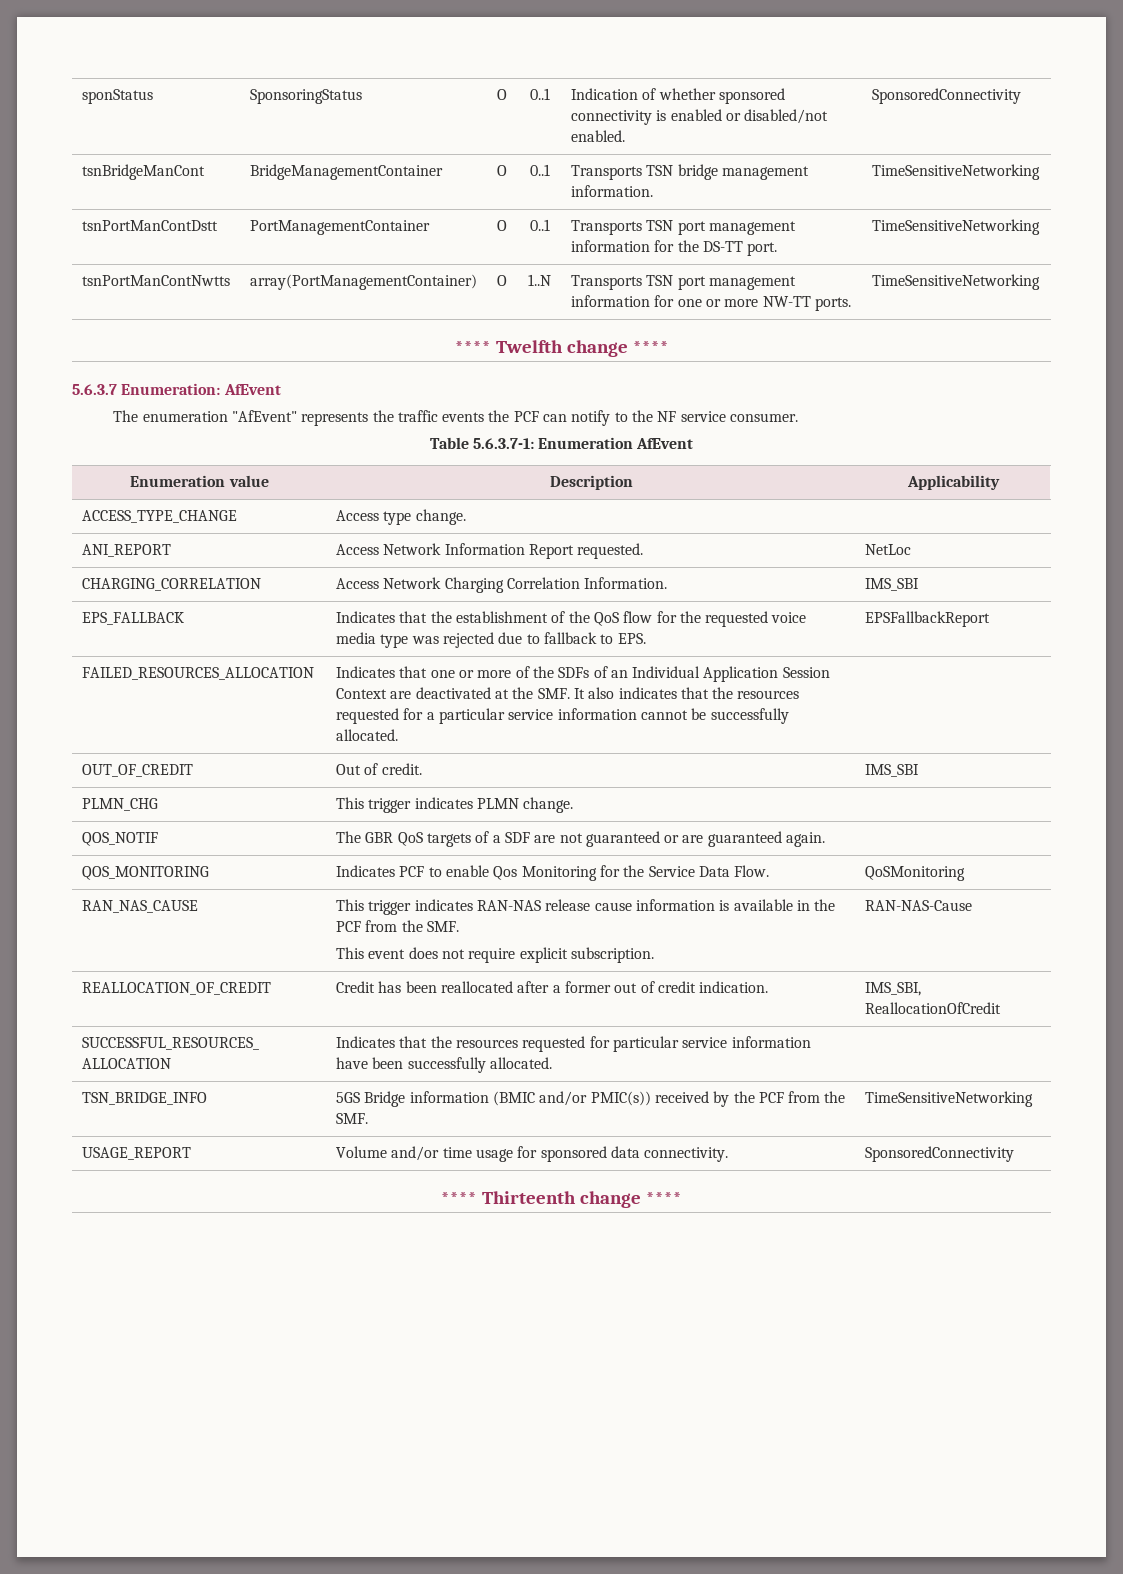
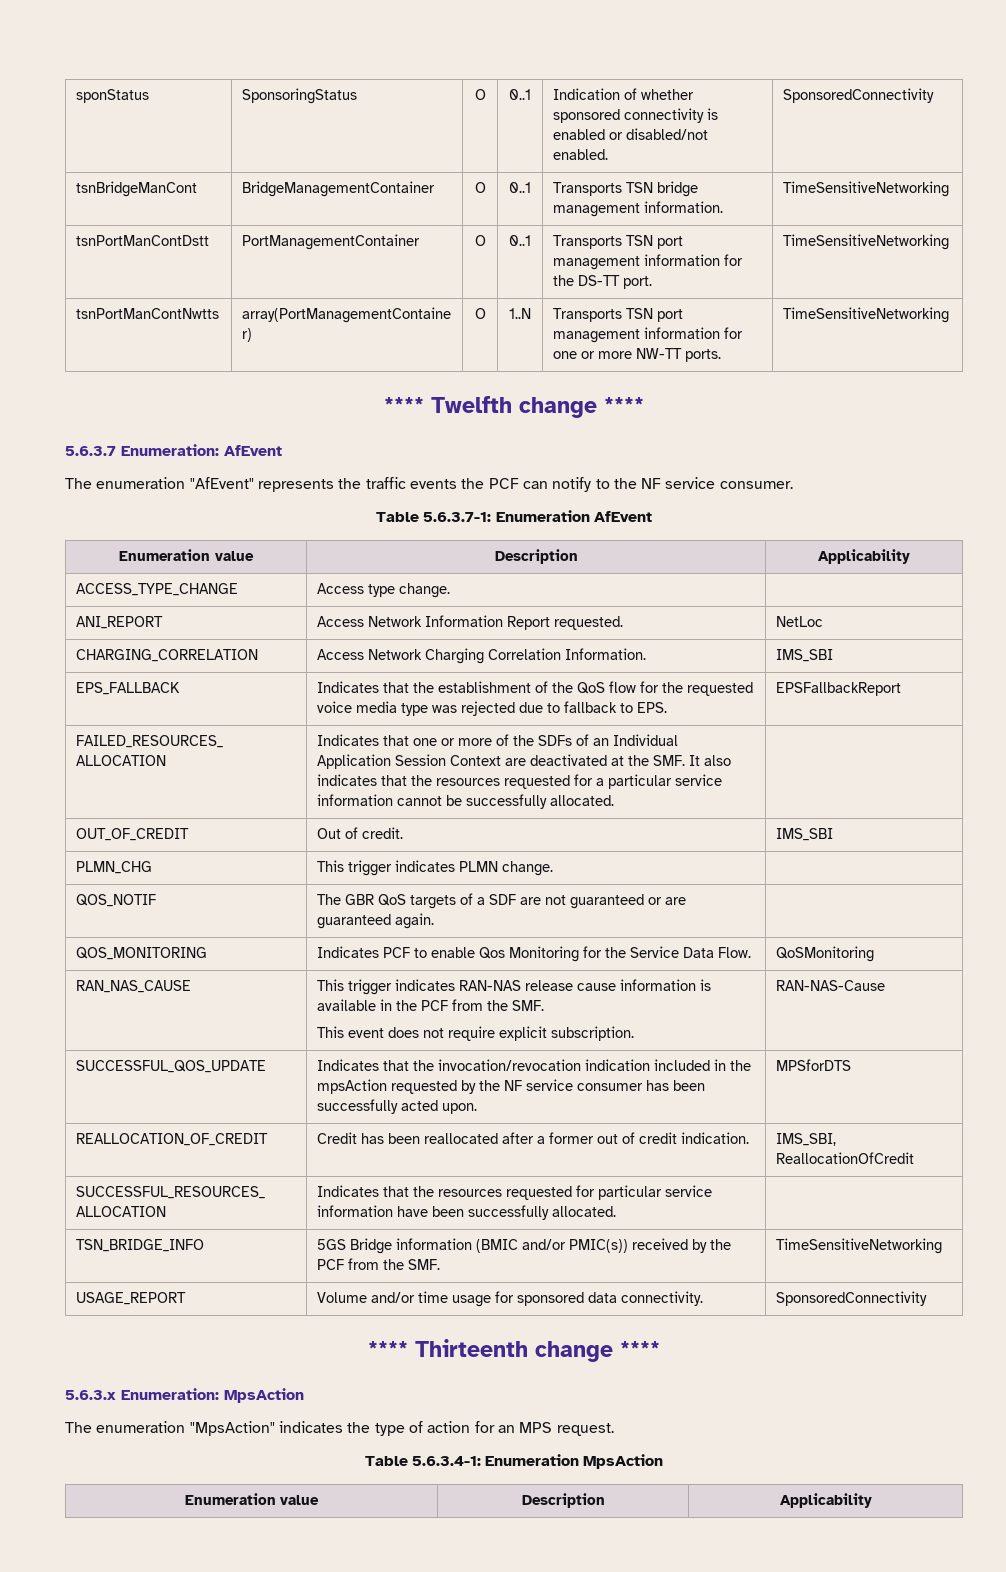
+ SUCCESSFUL_QOS_UPDATE | Indicates that the invocation/revocation indication included in the mpsAction requested by the NF service consumer has been successfully acted upon. | MPSforDTS
+ 5.6.3.x Enumeration: MpsAction
+ The enumeration "MpsAction" indicates the type of action for an MPS request.
+ Table 5.6.3.4-1: Enumeration MpsAction
+ Enumeration value | Description | Applicability

